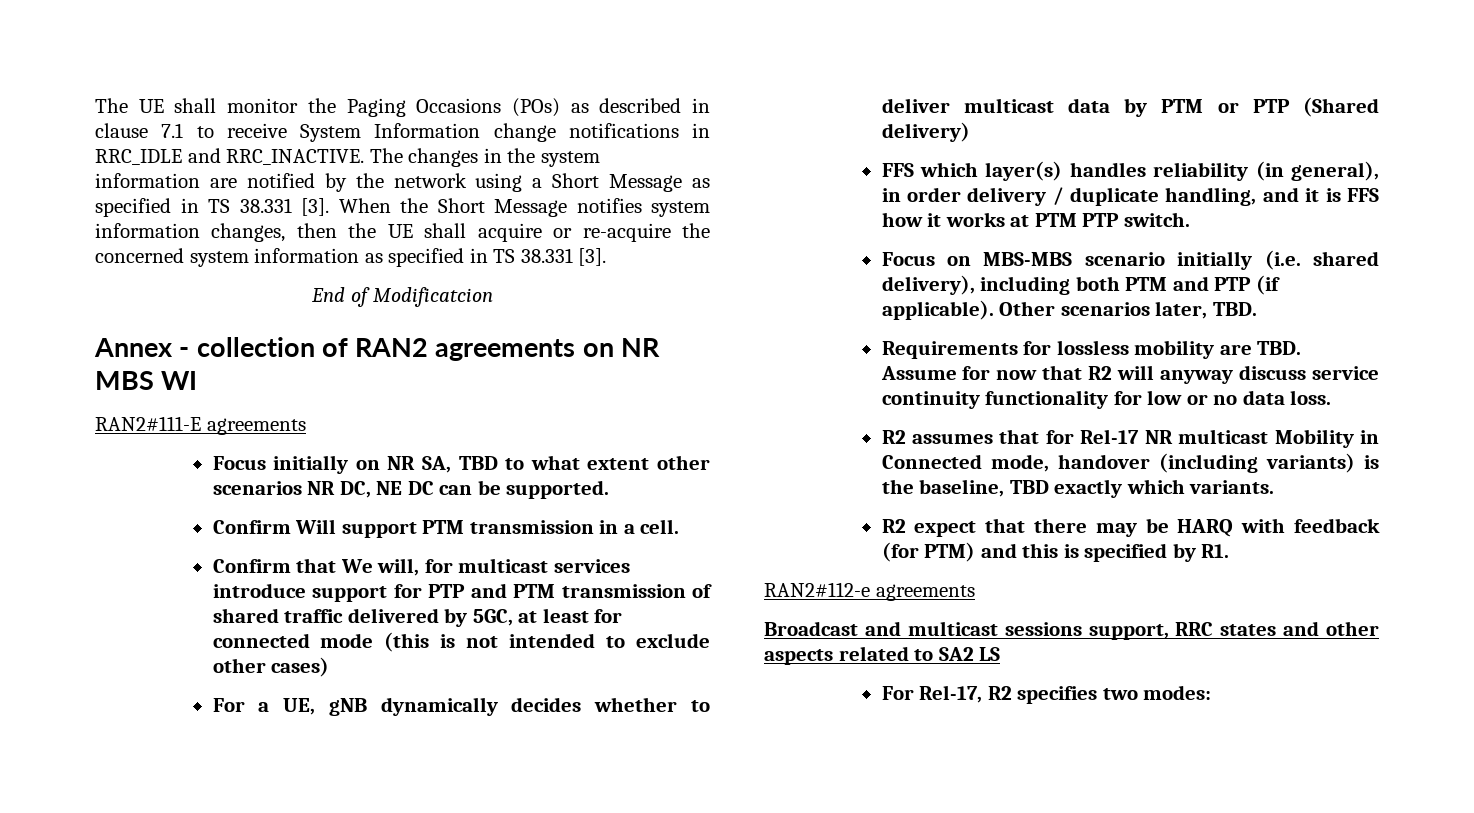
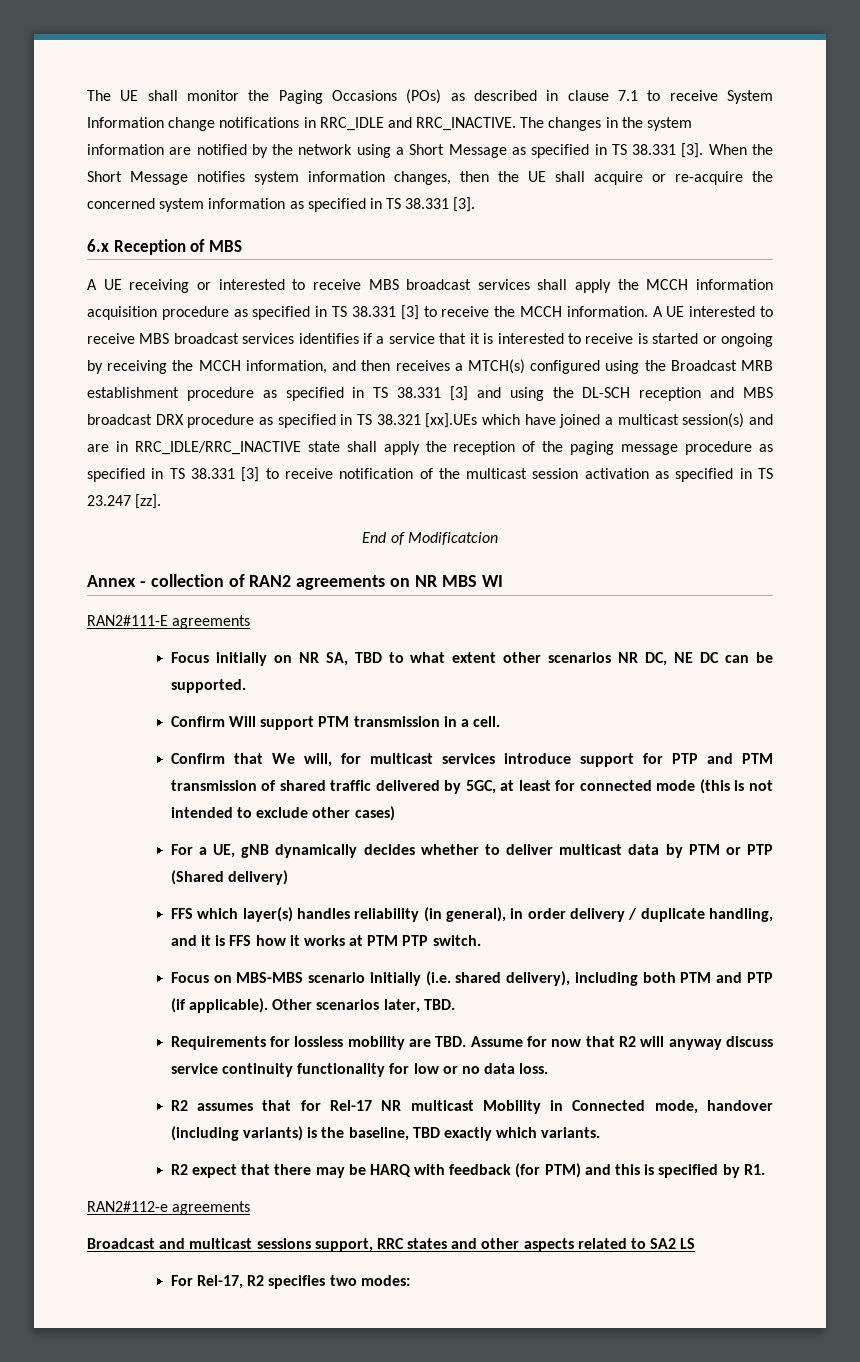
+ 6.x Reception of MBS
+ A UE receiving or interested to receive MBS broadcast services shall apply the MCCH information acquisition procedure as specified in TS 38.331 [3] to receive the MCCH information. A UE interested to receive MBS broadcast services identifies if a service that it is interested to receive is started or ongoing by receiving the MCCH information, and then receives a MTCH(s) configured using the Broadcast MRB establishment procedure as specified in TS 38.331 [3] and using the DL-SCH reception and MBS broadcast DRX procedure as specified in TS 38.321 [xx].UEs which have joined a multicast session(s) and are in RRC_IDLE/RRC_INACTIVE state shall apply the reception of the paging message procedure as specified in TS 38.331 [3] to receive notification of the multicast session activation as specified in TS 23.247 [zz].

